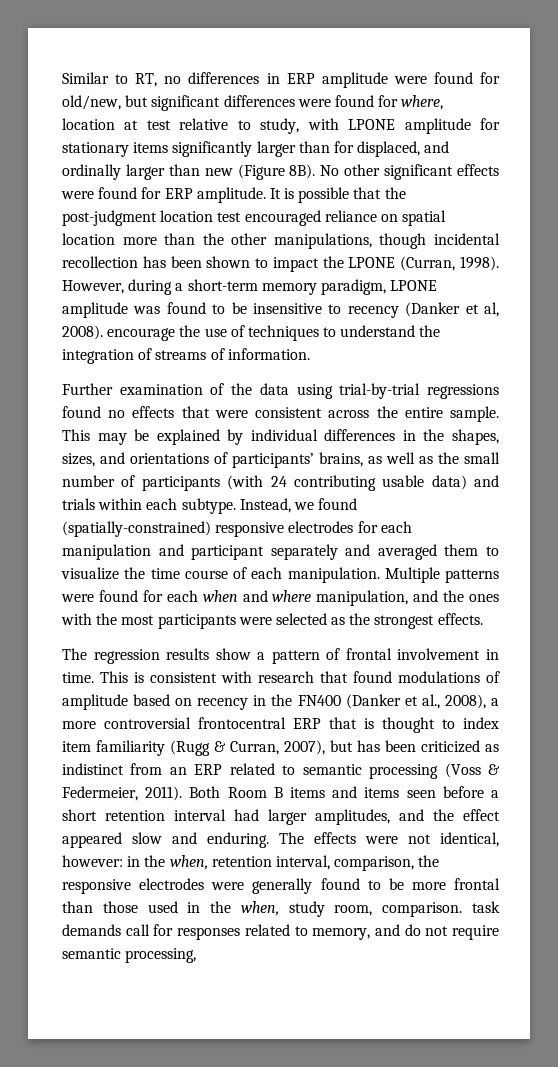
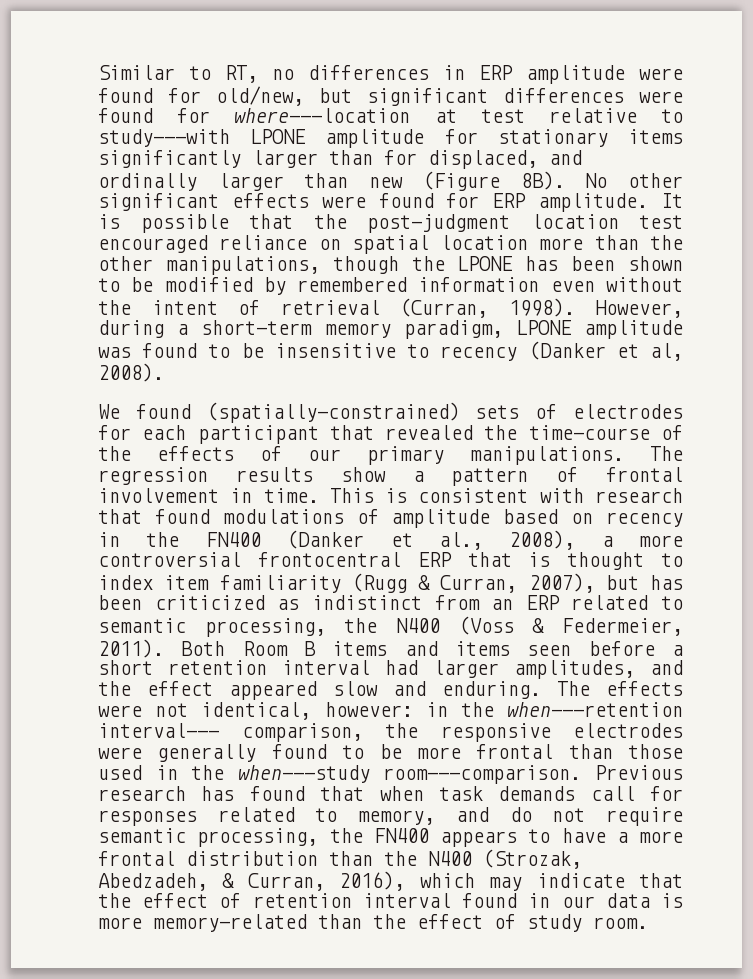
- Similar to RT, no differences in ERP amplitude were found for old/new, but significant differences were found for where, location at test relative to study, with LPONE amplitude for stationary items significantly larger than for displaced, and ordinally larger than new (Figure 8B).
+ Similar to RT, no differences in ERP amplitude were found for old/new, but significant differences were found for where---location at test relative to study---with LPONE amplitude for stationary items significantly larger than for displaced, and ordinally larger than new (Figure 8B).
- It is possible that the post-judgment location test encouraged reliance on spatial location more than the other manipulations, though incidental recollection has been shown to impact the LPONE (Curran, 1998).
+ It is possible that the post-judgment location test encouraged reliance on spatial location more than the other manipulations, though the LPONE has been shown to be modified by remembered information even without the intent of retrieval (Curran, 1998).
- However, during a short-term memory paradigm, LPONE amplitude was found to be insensitive to recency (Danker et al, 2008). encourage the use of techniques to understand the integration of streams of information.
- Further examination of the data using trial-by-trial regressions found no effects that were consistent across the entire sample. This may be explained by individual differences in the shapes, sizes, and orientations of participants’ brains, as well as the small number of participants (with 24 contributing usable data) and trials within each subtype. Instead, we found (spatially-constrained) responsive electrodes for each manipulation and participant separately and averaged them to visualize the time course of each manipulation. Multiple patterns were found for each when and where manipulation, and the ones with the most participants were selected as the strongest effects.
- The regression results show a pattern of frontal involvement in time.
+ However, during a short-term memory paradigm, LPONE amplitude was found to be insensitive to recency (Danker et al, 2008).
+ We found (spatially-constrained) sets of electrodes for each participant that revealed the time-course of the effects of our primary manipulations. The regression results show a pattern of frontal involvement in time.
- This is consistent with research that found modulations of amplitude based on recency in the FN400 (Danker et al., 2008), a more controversial frontocentral ERP that is thought to index item familiarity (Rugg & Curran, 2007), but has been criticized as indistinct from an ERP related to semantic processing (Voss & Federmeier, 2011).
+ This is consistent with research that found modulations of amplitude based on recency in the FN400 (Danker et al., 2008), a more controversial frontocentral ERP that is thought to index item familiarity (Rugg & Curran, 2007), but has been criticized as indistinct from an ERP related to semantic processing, the N400 (Voss & Federmeier, 2011).
- The effects were not identical, however: in the when, retention interval, comparison, the responsive electrodes were generally found to be more frontal than those used in the when, study room, comparison. task demands call for responses related to memory, and do not require semantic processing,
+ The effects were not identical, however: in the when---retention interval--- comparison, the responsive electrodes were generally found to be more frontal than those used in the when---study room---comparison. Previous research has found that when task demands call for responses related to memory, and do not require semantic processing, the FN400 appears to have a more frontal distribution than the N400 (Strozak, Abedzadeh, & Curran, 2016), which may indicate that the effect of retention interval found in our data is more memory-related than the effect of study room.

